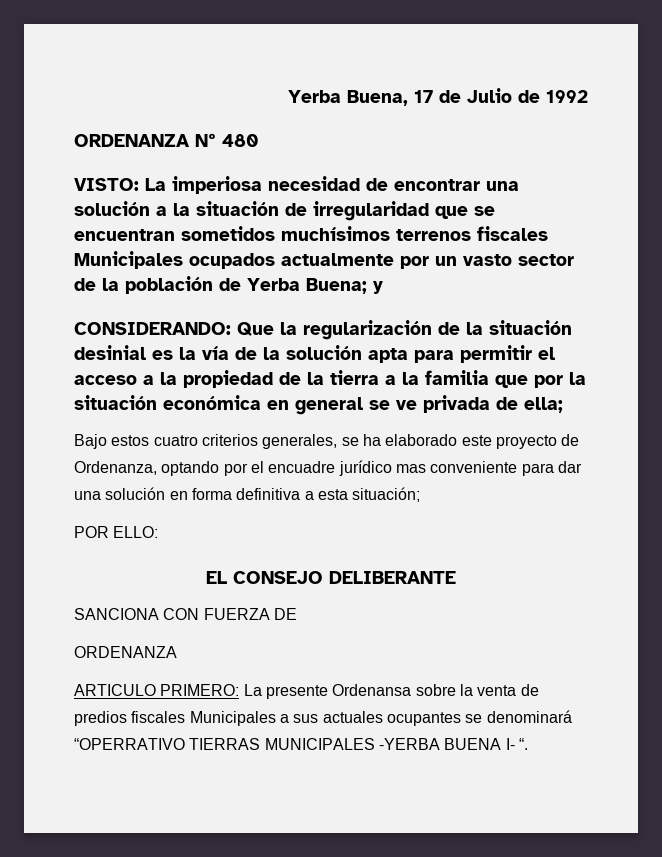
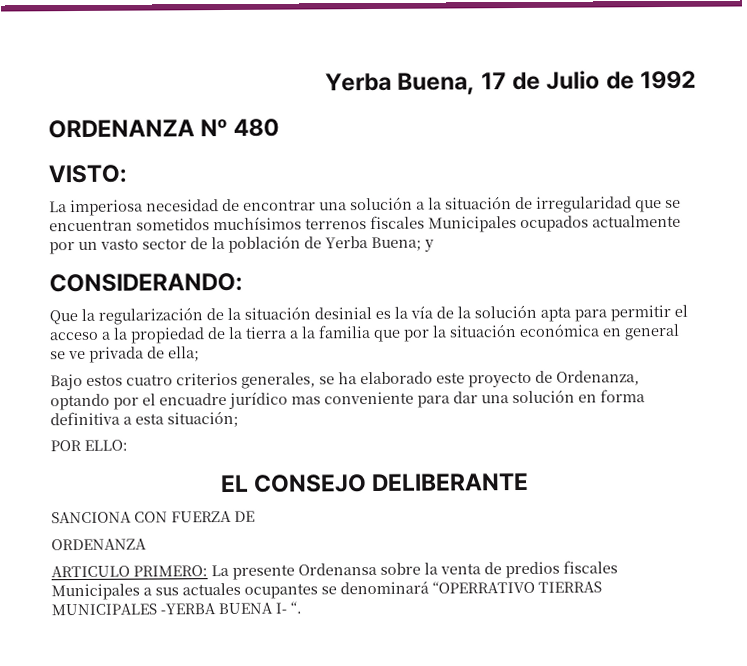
- VISTO: La imperiosa necesidad de encontrar una solución a la situación de irregularidad que se encuentran sometidos muchísimos terrenos fiscales Municipales ocupados actualmente por un vasto sector de la población de Yerba Buena; y
+ VISTO:
+ La imperiosa necesidad de encontrar una solución a la situación de irregularidad que se encuentran sometidos muchísimos terrenos fiscales Municipales ocupados actualmente por un vasto sector de la población de Yerba Buena; y
- CONSIDERANDO: Que la regularización de la situación desinial es la vía de la solución apta para permitir el acceso a la propiedad de la tierra a la familia que por la situación económica en general se ve privada de ella;
+ CONSIDERANDO:
+ Que la regularización de la situación desinial es la vía de la solución apta para permitir el acceso a la propiedad de la tierra a la familia que por la situación económica en general se ve privada de ella;

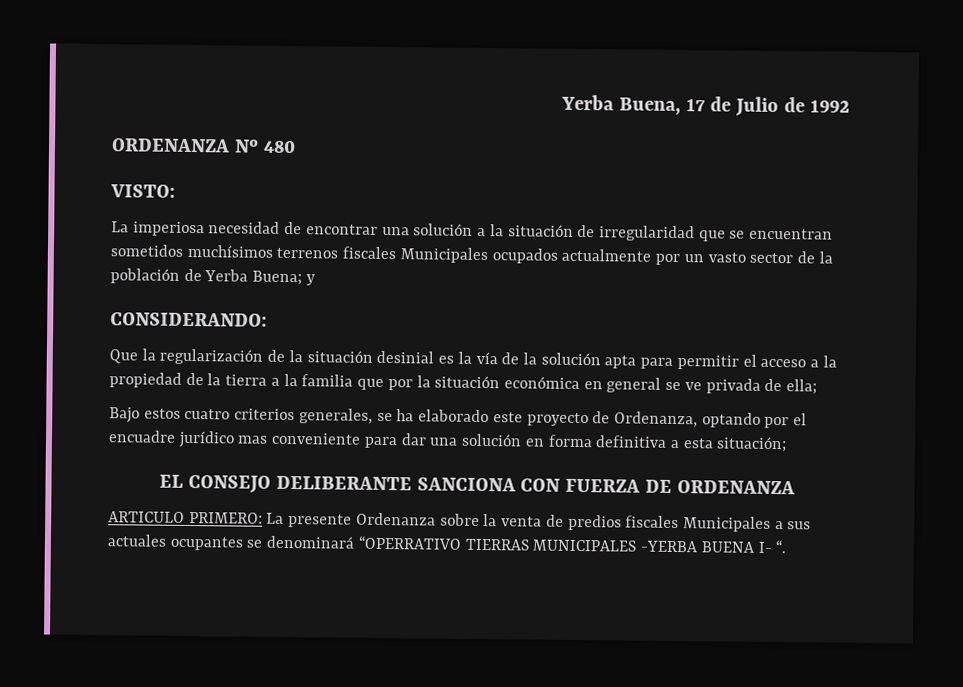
- POR ELLO:
- EL CONSEJO DELIBERANTE
- SANCIONA CON FUERZA DE
- ORDENANZA
+ EL CONSEJO DELIBERANTE SANCIONA CON FUERZA DE ORDENANZA
- ARTICULO PRIMERO: La presente Ordenansa sobre la venta de predios fiscales Municipales a sus actuales ocupantes se denominará “OPERRATIVO TIERRAS MUNICIPALES -YERBA BUENA I- “.
+ ARTICULO PRIMERO: La presente Ordenanza sobre la venta de predios fiscales Municipales a sus actuales ocupantes se denominará “OPERRATIVO TIERRAS MUNICIPALES -YERBA BUENA I- “.

